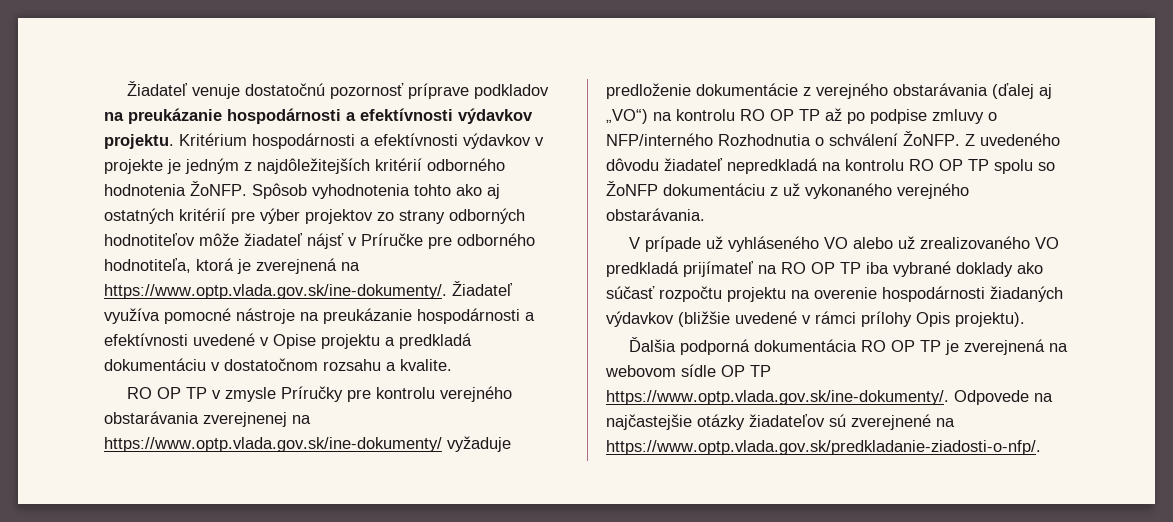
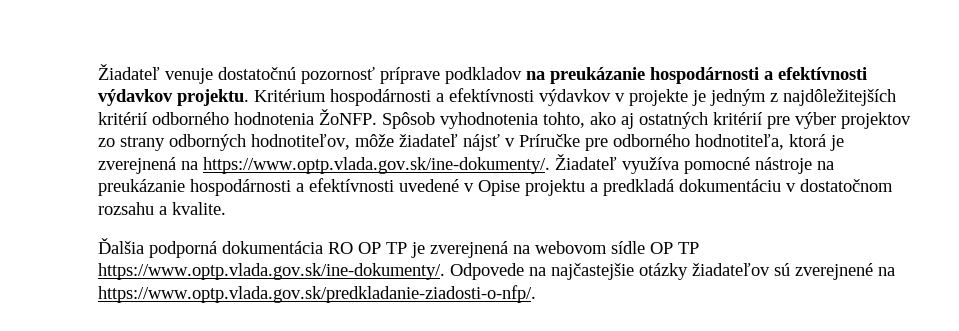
- Spôsob vyhodnotenia tohto ako aj ostatných kritérií pre výber projektov zo strany odborných hodnotiteľov môže žiadateľ nájsť v Príručke pre odborného hodnotiteľa, ktorá je zverejnená na https://www.optp.vlada.gov.sk/ine-dokumenty/. Žiadateľ využíva pomocné nástroje na preukázanie hospodárnosti a efektívnosti uvedené v Opise projektu a predkladá dokumentáciu v dostatočnom rozsahu a kvalite.
+ Spôsob vyhodnotenia tohto, ako aj ostatných kritérií pre výber projektov zo strany odborných hodnotiteľov, môže žiadateľ nájsť v Príručke pre odborného hodnotiteľa, ktorá je zverejnená na https://www.optp.vlada.gov.sk/ine-dokumenty/. Žiadateľ využíva pomocné nástroje na preukázanie hospodárnosti a efektívnosti uvedené v Opise projektu a predkladá dokumentáciu v dostatočnom rozsahu a kvalite.
- RO OP TP v zmysle Príručky pre kontrolu verejného obstarávania zverejnenej na https://www.optp.vlada.gov.sk/ine-dokumenty/ vyžaduje predloženie dokumentácie z verejného obstarávania (ďalej aj „VO“) na kontrolu RO OP TP až po podpise zmluvy o NFP/interného Rozhodnutia o schválení ŽoNFP. Z uvedeného dôvodu žiadateľ nepredkladá na kontrolu RO OP TP spolu so ŽoNFP dokumentáciu z už vykonaného verejného obstarávania.
- V prípade už vyhláseného VO alebo už zrealizovaného VO predkladá prijímateľ na RO OP TP iba vybrané doklady ako súčasť rozpočtu projektu na overenie hospodárnosti žiadaných výdavkov (bližšie uvedené v rámci prílohy Opis projektu).

